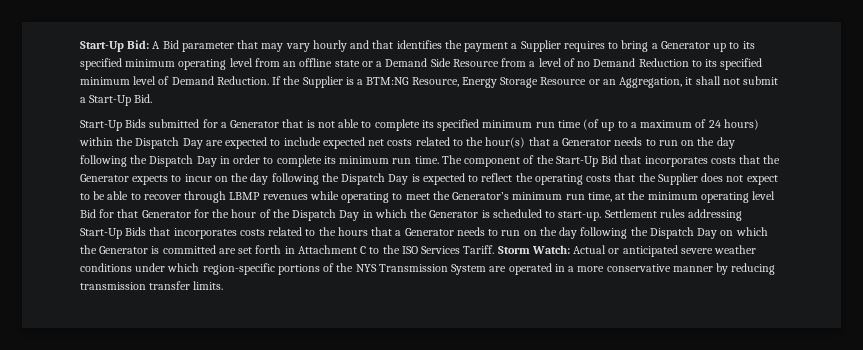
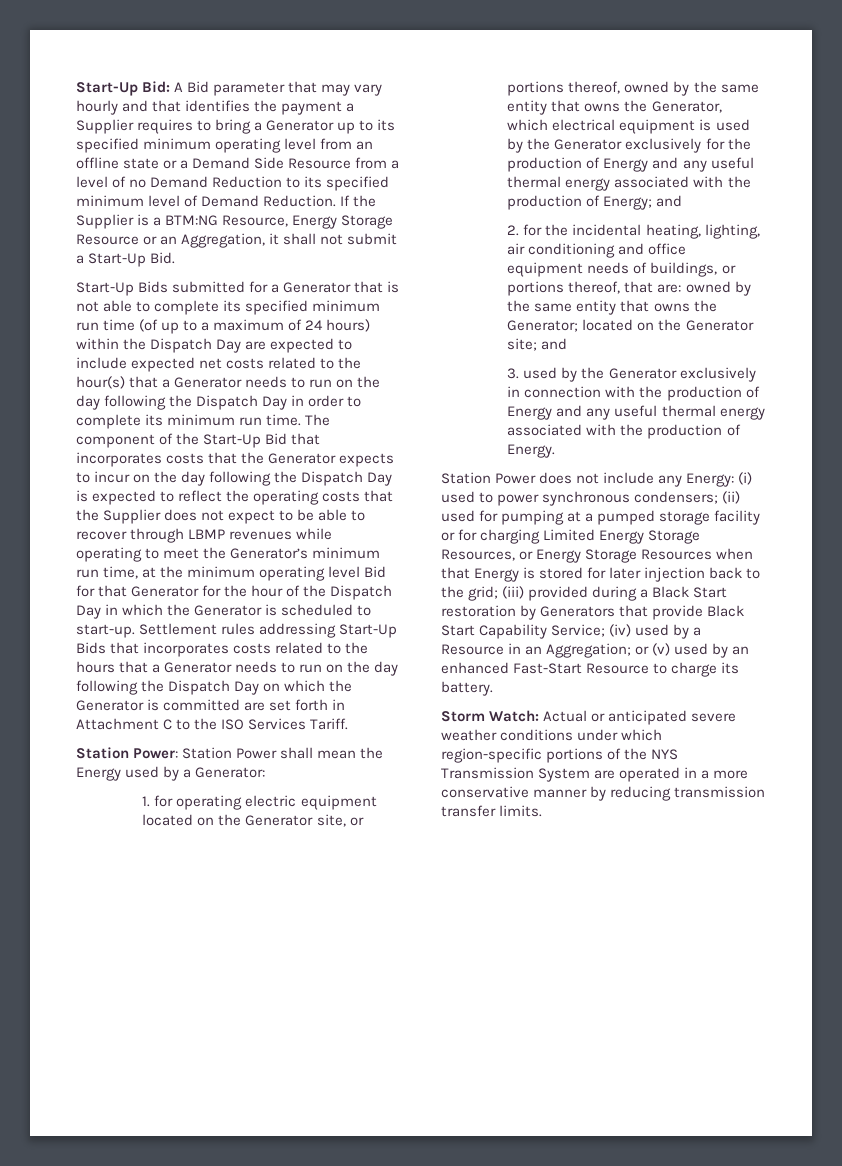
- Settlement rules addressing Start-Up Bids that incorporates costs related to the hours that a Generator needs to run on the day following the Dispatch Day on which the Generator is committed are set forth in Attachment C to the ISO Services Tariff. Storm Watch:
+ Settlement rules addressing Start-Up Bids that incorporates costs related to the hours that a Generator needs to run on the day following the Dispatch Day on which the Generator is committed are set forth in Attachment C to the ISO Services Tariff.
+ Station Power: Station Power shall mean the Energy used by a Generator:
+ 1. for operating electric equipment located on the Generator site, or portions thereof, owned by the same entity that owns the Generator, which electrical equipment is used by the Generator exclusively for the production of Energy and any useful thermal energy associated with the production of Energy; and
+ 2. for the incidental heating, lighting, air conditioning and office equipment needs of buildings, or portions thereof, that are: owned by the same entity that owns the Generator; located on the Generator site; and
+ 3. used by the Generator exclusively in connection with the production of Energy and any useful thermal energy associated with the production of Energy.
+ Station Power does not include any Energy: (i) used to power synchronous condensers; (ii) used for pumping at a pumped storage facility or for charging Limited Energy Storage Resources, or Energy Storage Resources when that Energy is stored for later injection back to the grid; (iii) provided during a Black Start restoration by Generators that provide Black Start Capability Service; (iv) used by a Resource in an Aggregation; or (v) used by an enhanced Fast-Start Resource to charge its battery.
+ Storm Watch:

